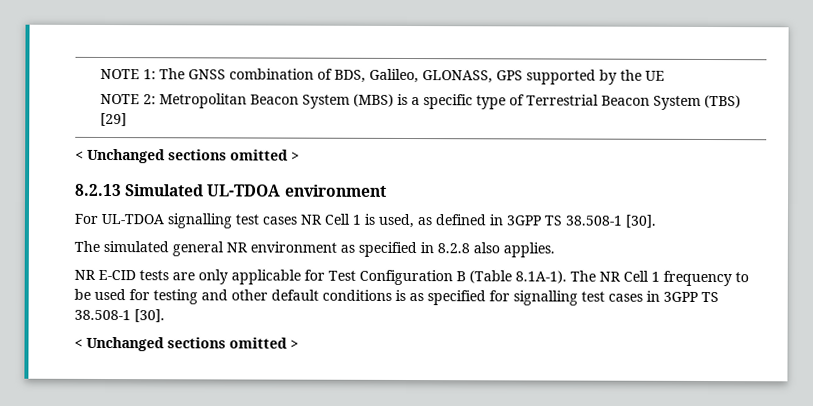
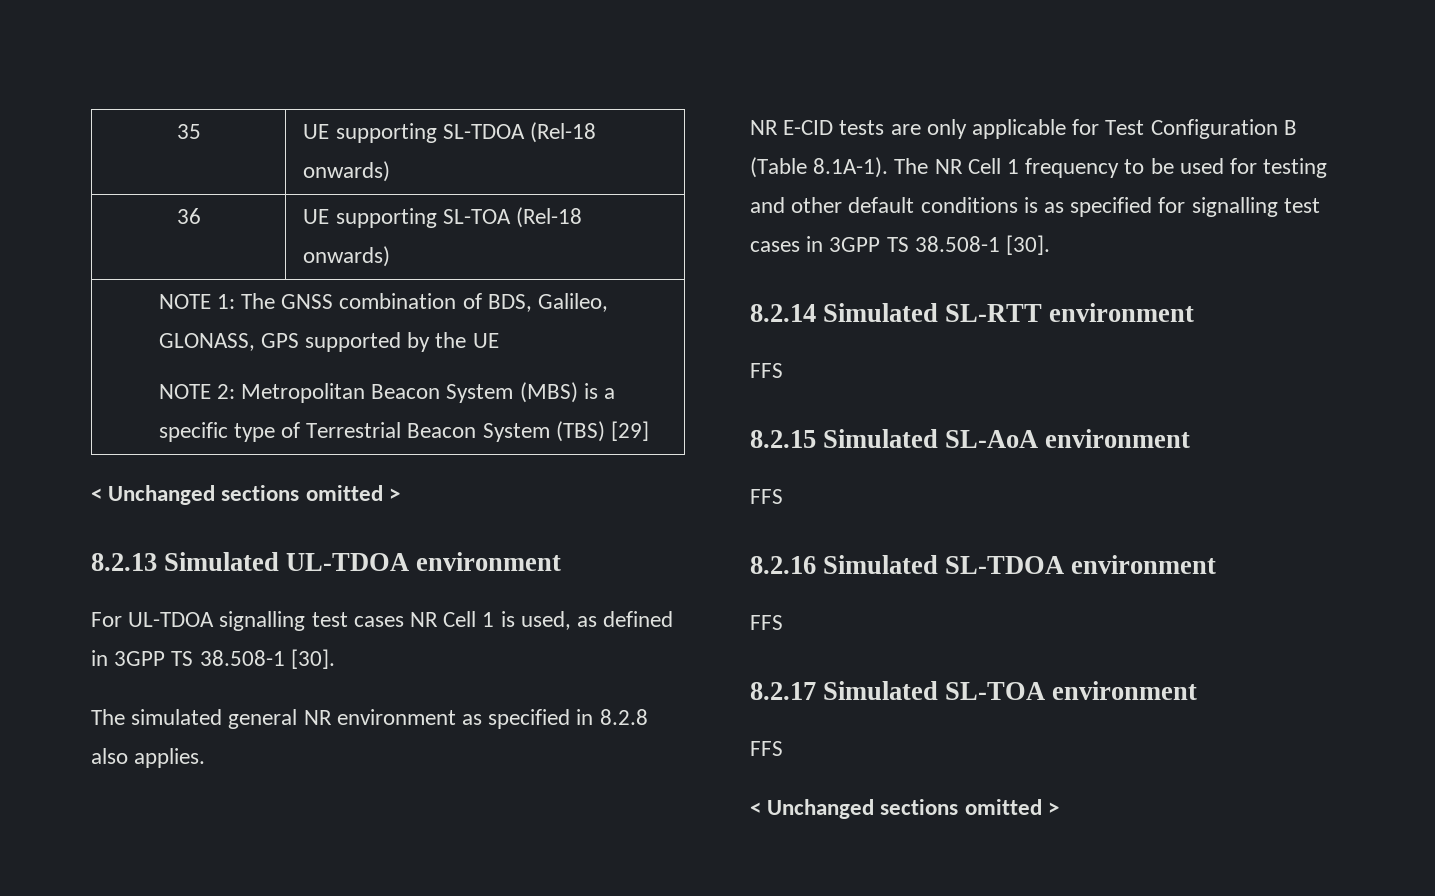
+ 35 | UE supporting SL-TDOA (Rel-18 onwards)
+ 36 | UE supporting SL-TOA (Rel-18 onwards)
+ 8.2.14 Simulated SL-RTT environment
+ FFS
+ 8.2.15 Simulated SL-AoA environment
+ FFS
+ 8.2.16 Simulated SL-TDOA environment
+ FFS
+ 8.2.17 Simulated SL-TOA environment
+ FFS

